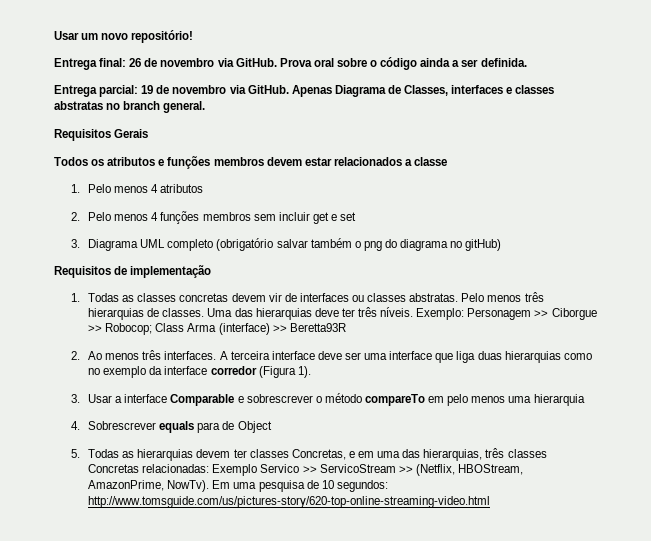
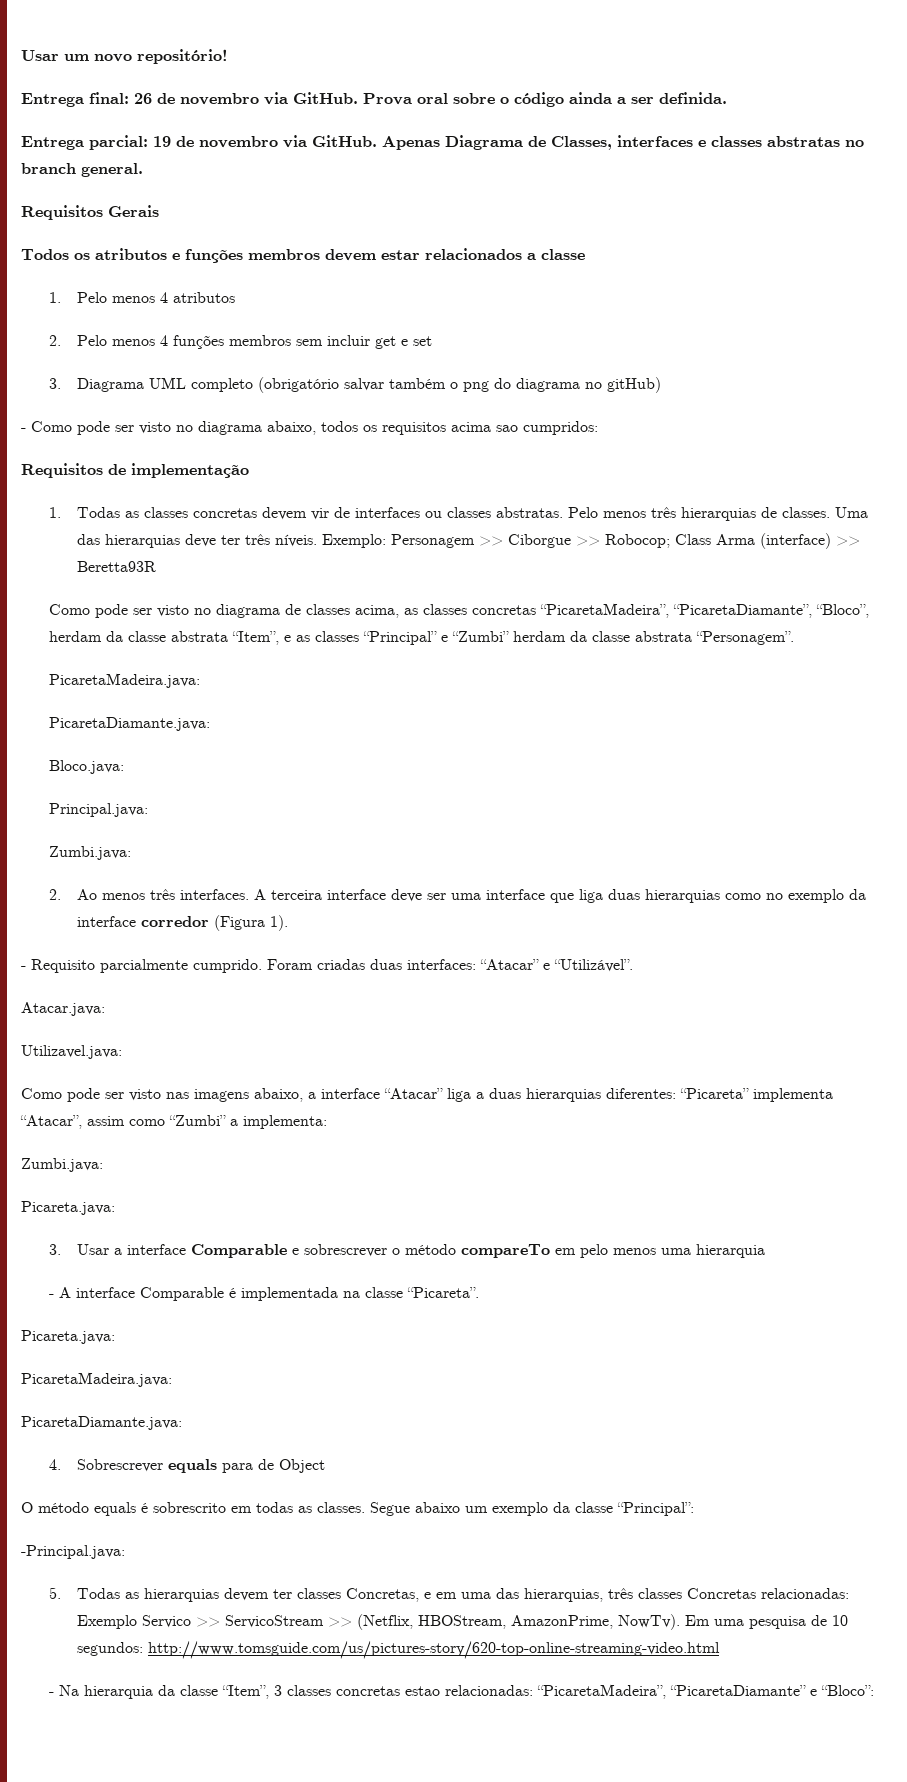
+ - Como pode ser visto no diagrama abaixo, todos os requisitos acima sao cumpridos:
+ Como pode ser visto no diagrama de classes acima, as classes concretas “PicaretaMadeira”, “PicaretaDiamante”, “Bloco”, herdam da classe abstrata “Item”, e as classes “Principal” e “Zumbi” herdam da classe abstrata “Personagem”.
+ PicaretaMadeira.java:
+ PicaretaDiamante.java:
+ Bloco.java:
+ Principal.java:
+ Zumbi.java:
+ - Requisito parcialmente cumprido. Foram criadas duas interfaces: “Atacar” e “Utilizável”.
+ Atacar.java:
+ Utilizavel.java:
+ Como pode ser visto nas imagens abaixo, a interface “Atacar” liga a duas hierarquias diferentes: “Picareta” implementa “Atacar”, assim como “Zumbi” a implementa:
+ Zumbi.java:
+ Picareta.java:
+ - A interface Comparable é implementada na classe “Picareta”.
+ Picareta.java:
+ PicaretaMadeira.java:
+ PicaretaDiamante.java:
+ O método equals é sobrescrito em todas as classes. Segue abaixo um exemplo da classe “Principal”:
+ -Principal.java:
+ - Na hierarquia da classe “Item”, 3 classes concretas estao relacionadas: “PicaretaMadeira”, “PicaretaDiamante” e “Bloco”:

